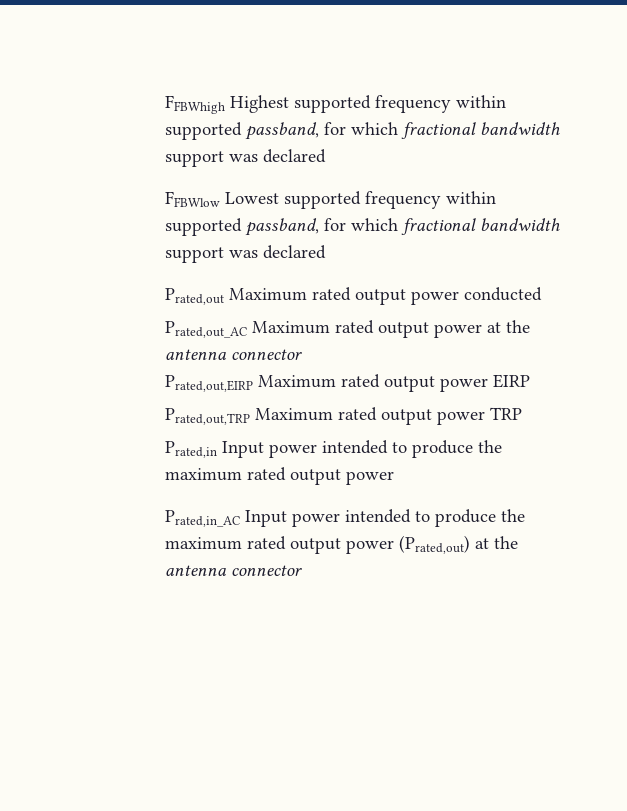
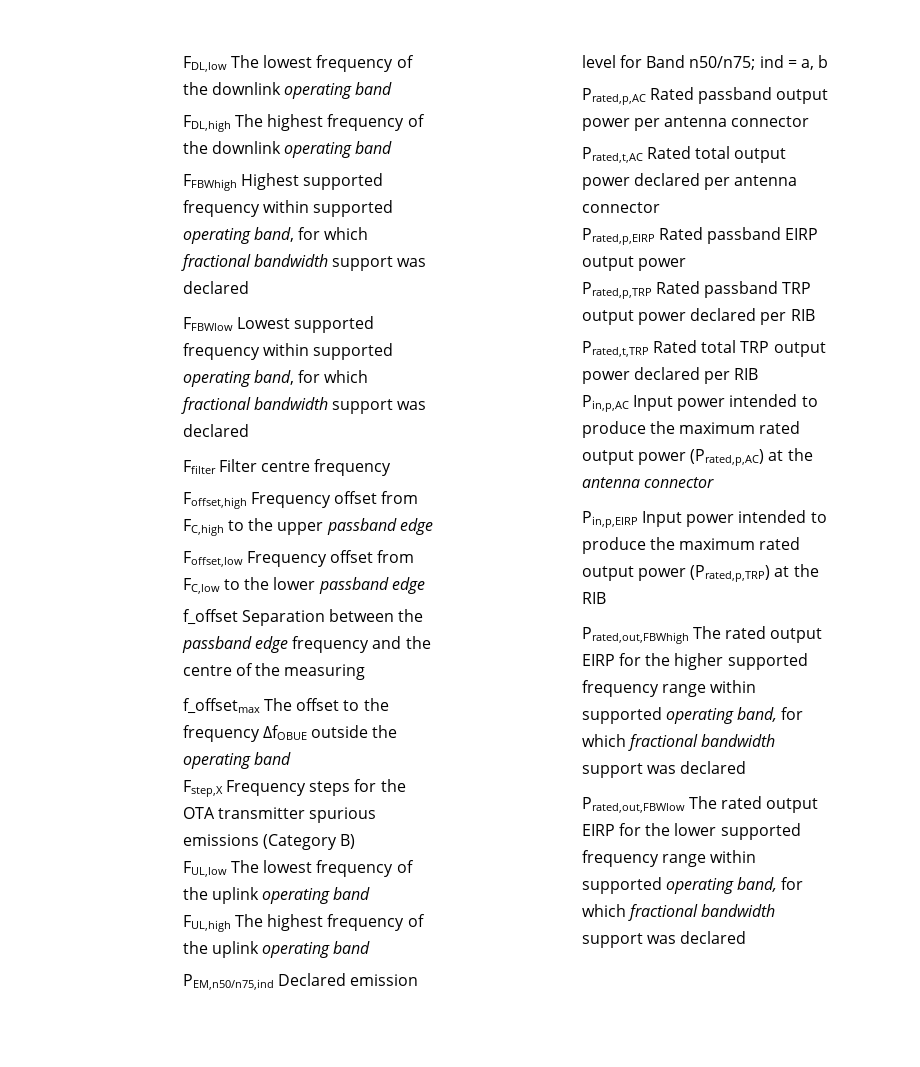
+ FDL,low The lowest frequency of the downlink operating band
+ FDL,high The highest frequency of the downlink operating band
- FFBWhigh Highest supported frequency within supported passband, for which fractional bandwidth support was declared
+ FFBWhigh Highest supported frequency within supported operating band, for which fractional bandwidth support was declared
- FFBWlow Lowest supported frequency within supported passband, for which fractional bandwidth support was declared
- Prated,out Maximum rated output power conducted
- Prated,out_AC Maximum rated output power at the antenna connector
- Prated,out,EIRP Maximum rated output power EIRP
- Prated,out,TRP Maximum rated output power TRP
- Prated,in Input power intended to produce the maximum rated output power
- Prated,in_AC Input power intended to produce the maximum rated output power (Prated,out) at the antenna connector
+ FFBWlow Lowest supported frequency within supported operating band, for which fractional bandwidth support was declared
+ Ffilter Filter centre frequency
+ Foffset,high Frequency offset from FC,high to the upper passband edge
+ Foffset,low Frequency offset from FC,low to the lower passband edge
+ f_offset Separation between the passband edge frequency and the centre of the measuring
+ f_offsetmax The offset to the frequency ΔfOBUE outside the operating band
+ Fstep,X Frequency steps for the OTA transmitter spurious emissions (Category B)
+ FUL,low The lowest frequency of the uplink operating band
+ FUL,high The highest frequency of the uplink operating band
+ PEM,n50/n75,ind Declared emission level for Band n50/n75; ind = a, b
+ Prated,p,AC Rated passband output power per antenna connector
+ Prated,t,AC Rated total output power declared per antenna connector
+ Prated,p,EIRP Rated passband EIRP output power
+ Prated,p,TRP Rated passband TRP output power declared per RIB
+ Prated,t,TRP Rated total TRP output power declared per RIB
+ Pin,p,AC Input power intended to produce the maximum rated output power (Prated,p,AC) at the antenna connector
+ Pin,p,EIRP Input power intended to produce the maximum rated output power (Prated,p,TRP) at the RIB
+ Prated,out,FBWhigh The rated output EIRP for the higher supported frequency range within supported operating band, for which fractional bandwidth support was declared
+ Prated,out,FBWlow The rated output EIRP for the lower supported frequency range within supported operating band, for which fractional bandwidth support was declared

